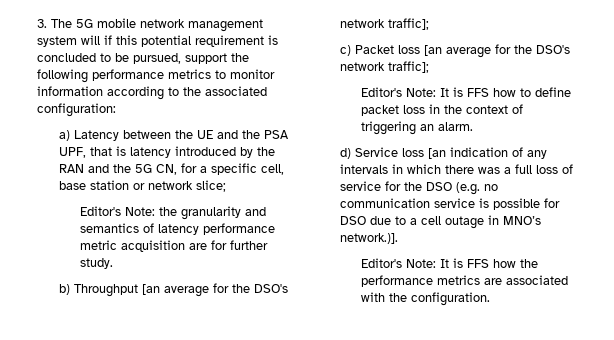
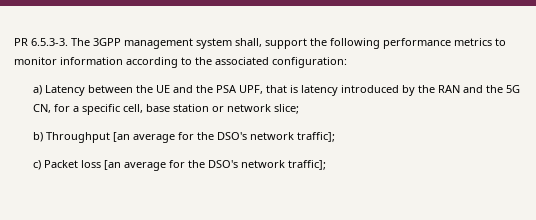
- 3. The 5G mobile network management system will if this potential requirement is concluded to be pursued, support the following performance metrics to monitor information according to the associated configuration:
+ PR 6.5.3-3. The 3GPP management system shall, support the following performance metrics to monitor information according to the associated configuration:
- Editor's Note: the granularity and semantics of latency performance metric acquisition are for further study.
- Editor's Note: It is FFS how to define packet loss in the context of triggering an alarm.
- d) Service loss [an indication of any intervals in which there was a full loss of service for the DSO (e.g. no communication service is possible for DSO due to a cell outage in MNO’s network.)].
- Editor's Note: It is FFS how the performance metrics are associated with the configuration.

